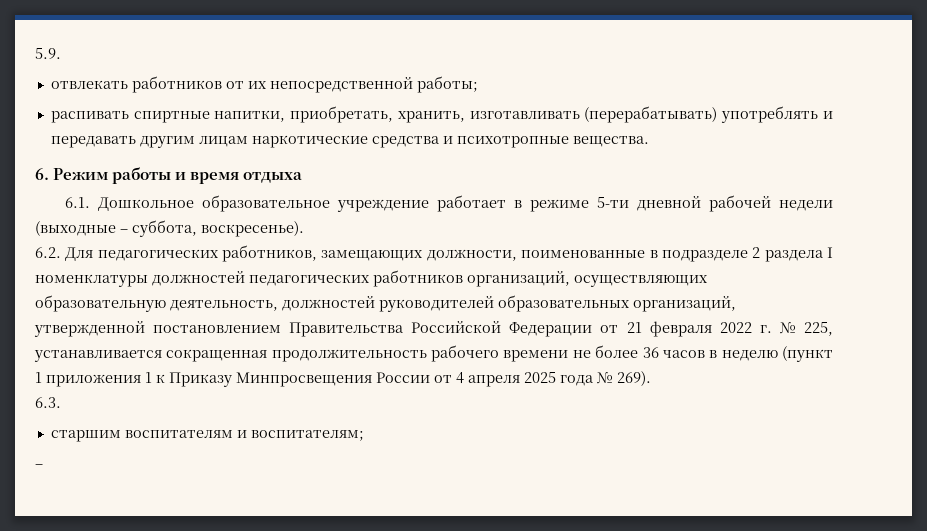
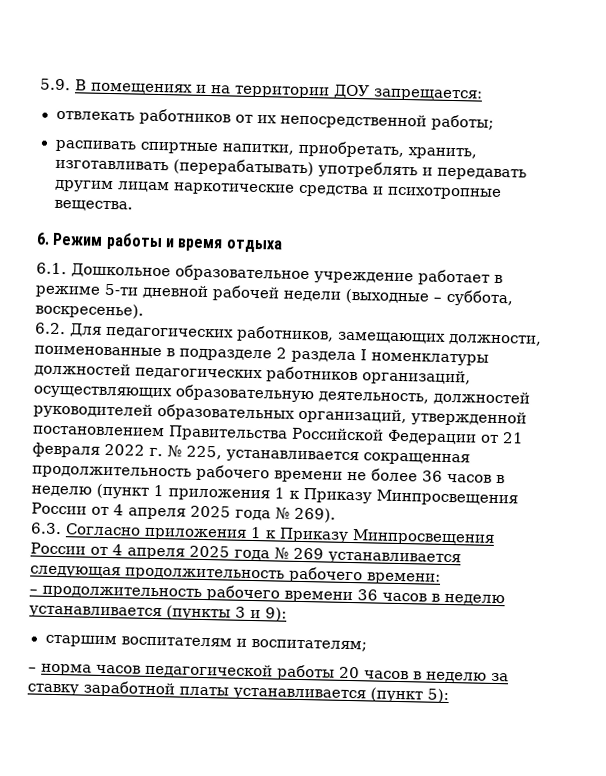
- 5.9.
+ 5.9. В помещениях и на территории ДОУ запрещается:
- 6.3.
+ 6.3. Согласно приложения 1 к Приказу Минпросвещения России от 4 апреля 2025 года № 269 устанавливается следующая продолжительность рабочего времени:
+ – продолжительность рабочего времени 36 часов в неделю устанавливается (пункты 3 и 9):
  старшим воспитателям и воспитателям;
- –
+ – норма часов педагогической работы 20 часов в неделю за ставку заработной платы устанавливается (пункт 5):

